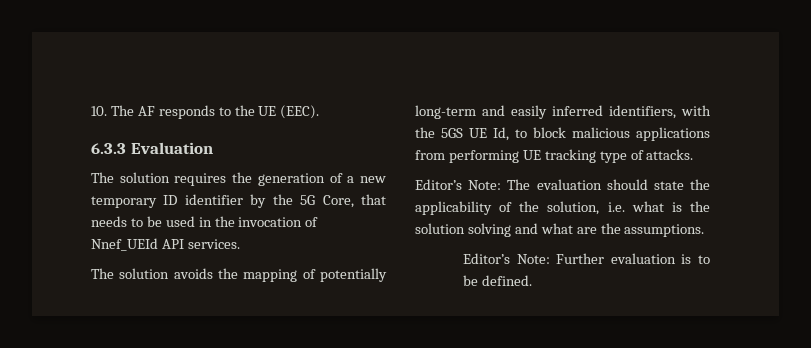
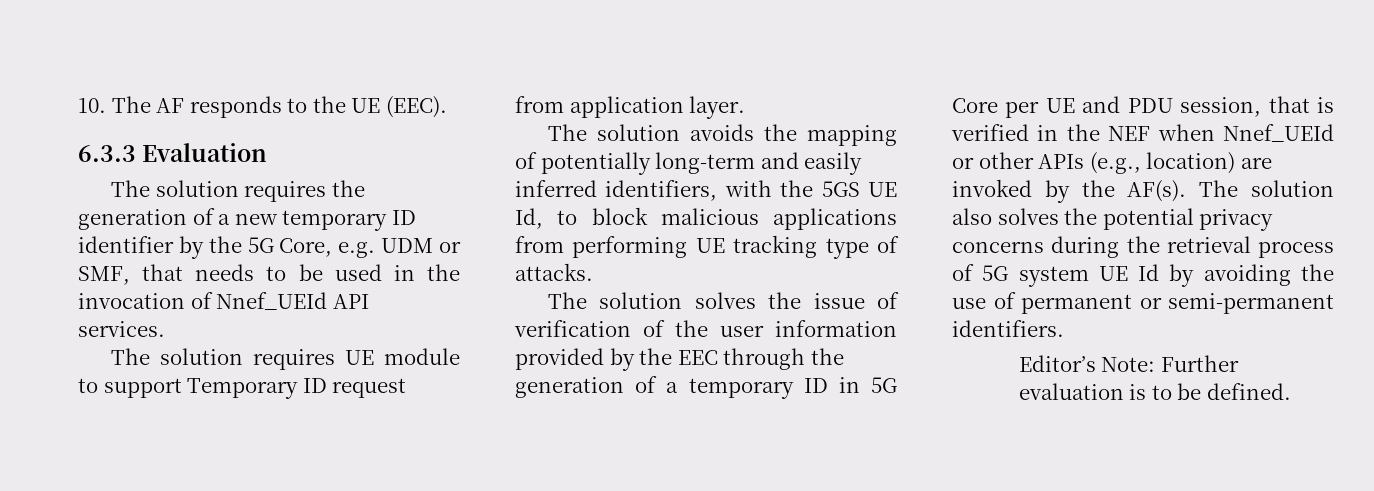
- The solution requires the generation of a new temporary ID identifier by the 5G Core, that needs to be used in the invocation of Nnef_UEId API services.
+ The solution requires the generation of a new temporary ID identifier by the 5G Core, e.g. UDM or SMF, that needs to be used in the invocation of Nnef_UEId API services.
+ The solution requires UE module to support Temporary ID request from application layer.
- Editor’s Note: The evaluation should state the applicability of the solution, i.e. what is the solution solving and what are the assumptions.
+ The solution solves the issue of verification of the user information provided by the EEC through the generation of a temporary ID in 5G Core per UE and PDU session, that is verified in the NEF when Nnef_UEId or other APIs (e.g., location) are invoked by the AF(s). The solution also solves the potential privacy concerns during the retrieval process of 5G system UE Id by avoiding the use of permanent or semi-permanent identifiers.

